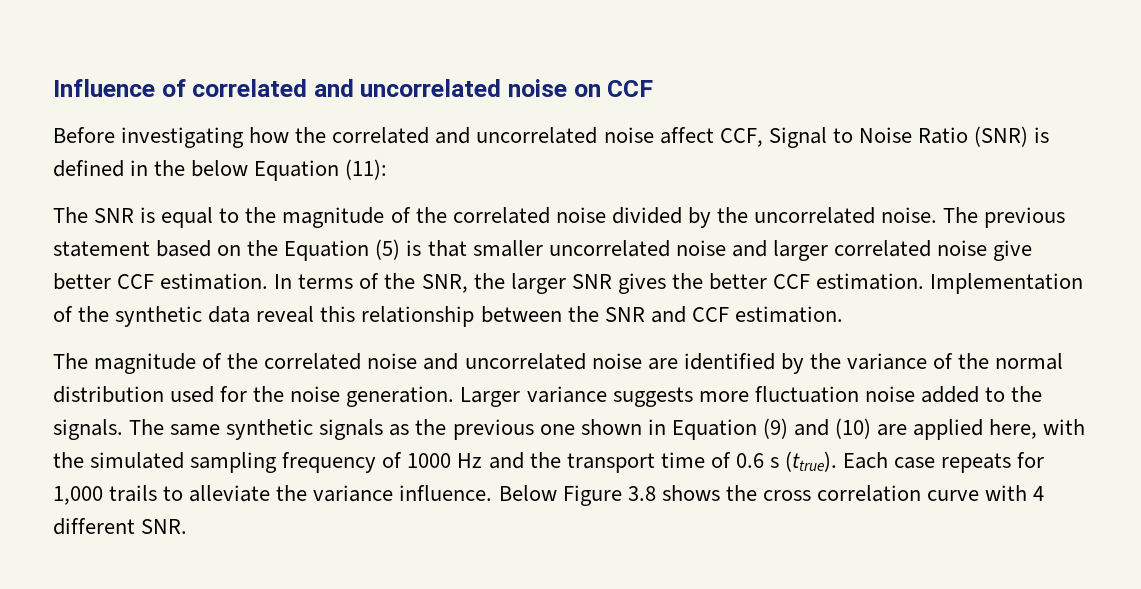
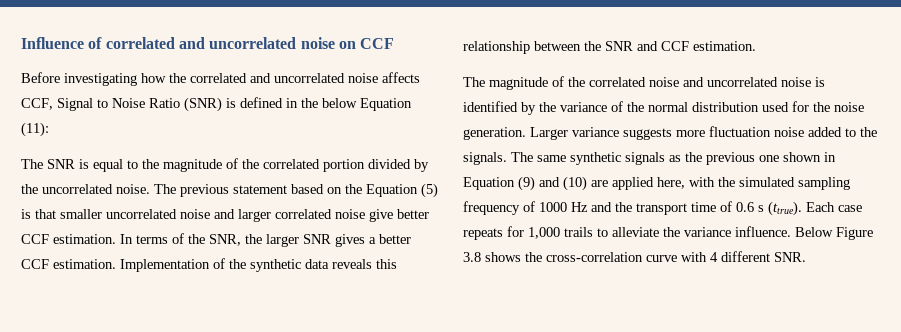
- Before investigating how the correlated and uncorrelated noise affect CCF, Signal to Noise Ratio (SNR) is defined in the below Equation (11):
+ Before investigating how the correlated and uncorrelated noise affects CCF, Signal to Noise Ratio (SNR) is defined in the below Equation (11):
- The SNR is equal to the magnitude of the correlated noise divided by the uncorrelated noise.
+ The SNR is equal to the magnitude of the correlated portion divided by the uncorrelated noise.
- In terms of the SNR, the larger SNR gives the better CCF estimation.
+ In terms of the SNR, the larger SNR gives a better CCF estimation.
- Implementation of the synthetic data reveal this relationship between the SNR and CCF estimation.
+ Implementation of the synthetic data reveals this relationship between the SNR and CCF estimation.
- The magnitude of the correlated noise and uncorrelated noise are identified by the variance of the normal distribution used for the noise generation.
+ The magnitude of the correlated noise and uncorrelated noise is identified by the variance of the normal distribution used for the noise generation.
- Below Figure 3.8 shows the cross correlation curve with 4 different SNR.
+ Below Figure 3.8 shows the cross-correlation curve with 4 different SNR.

